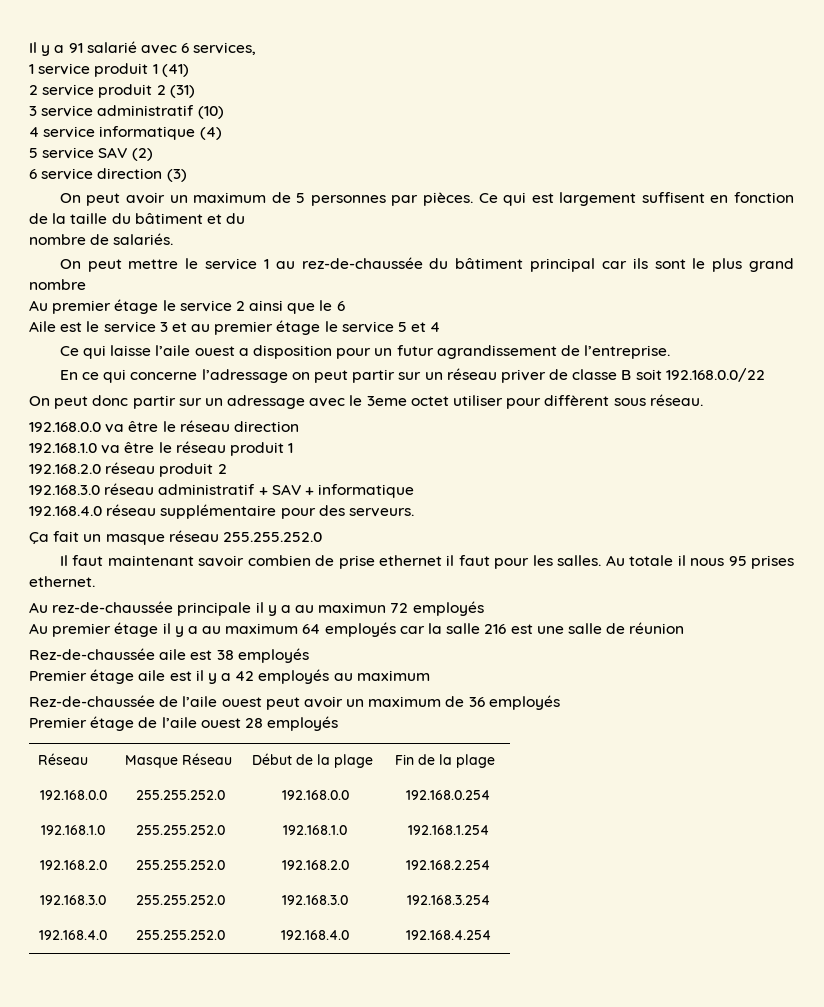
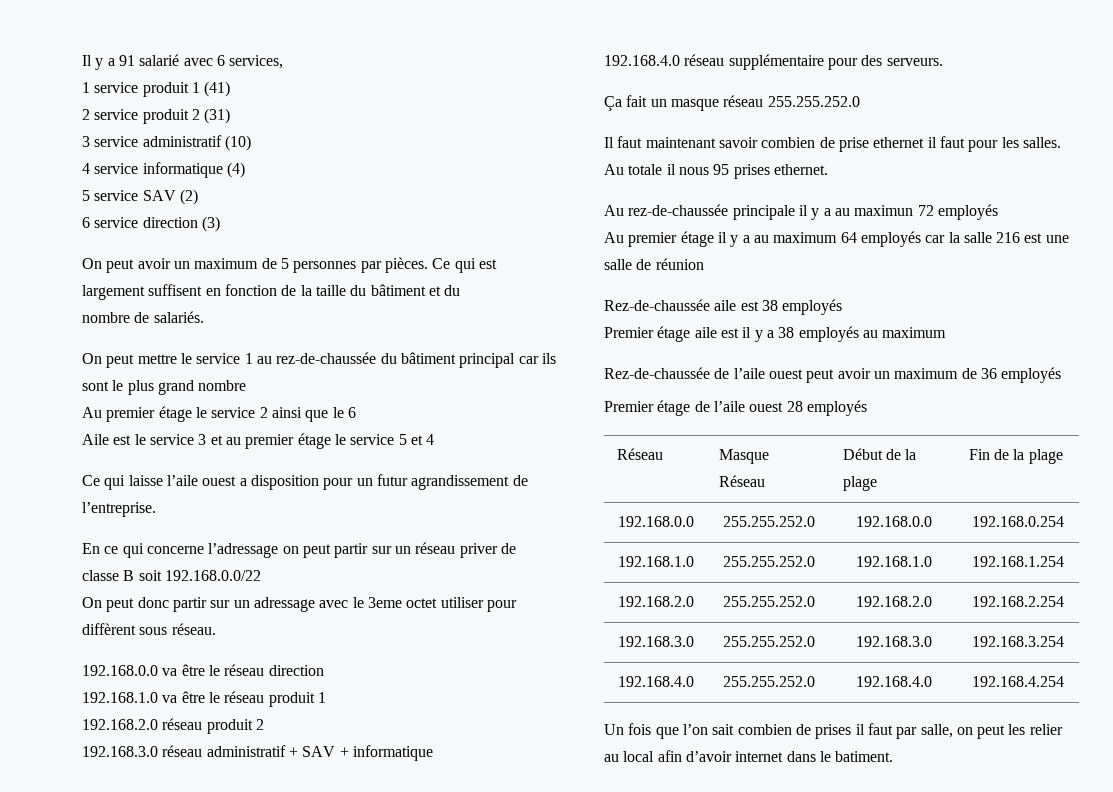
- Premier étage aile est il y a 42 employés au maximum
+ Premier étage aile est il y a 38 employés au maximum
+ Un fois que l’on sait combien de prises il faut par salle, on peut les relier au local afin d’avoir internet dans le batiment.

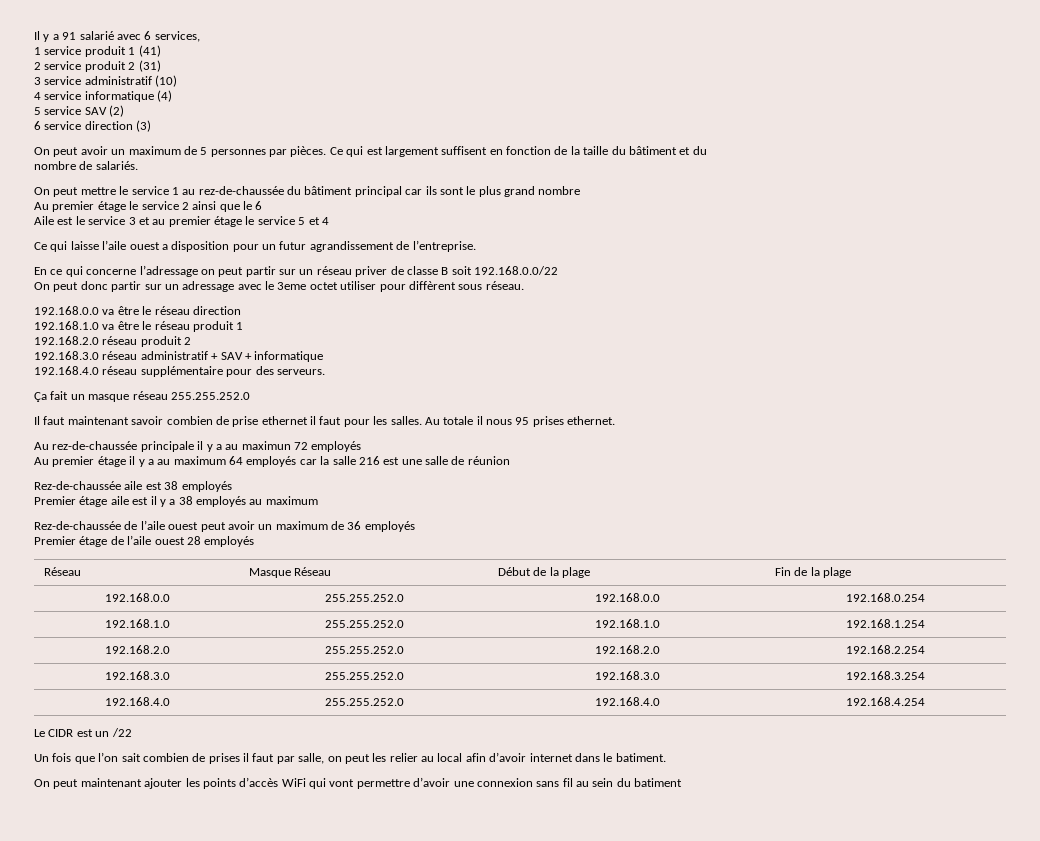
+ Le CIDR est un /22
+ On peut maintenant ajouter les points d’accès WiFi qui vont permettre d’avoir une connexion sans fil au sein du batiment

